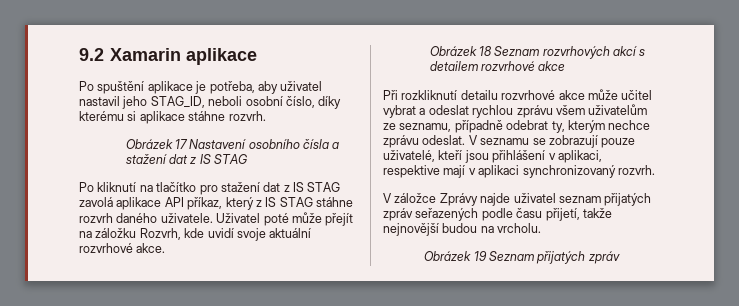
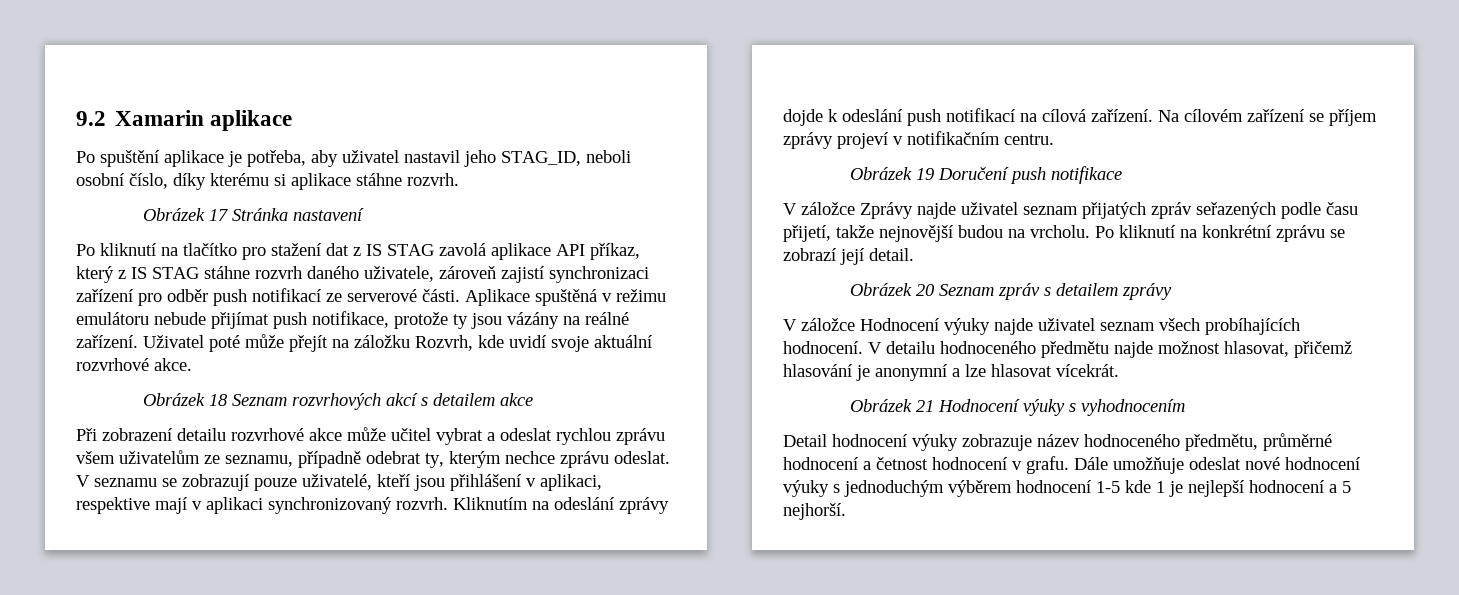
- Obrázek 17 Nastavení osobního čísla a stažení dat z IS STAG
+ Obrázek 17 Stránka nastavení
- Po kliknutí na tlačítko pro stažení dat z IS STAG zavolá aplikace API příkaz, který z IS STAG stáhne rozvrh daného uživatele.
+ Po kliknutí na tlačítko pro stažení dat z IS STAG zavolá aplikace API příkaz, který z IS STAG stáhne rozvrh daného uživatele, zároveň zajistí synchronizaci zařízení pro odběr push notifikací ze serverové části. Aplikace spuštěná v režimu emulátoru nebude přijímat push notifikace, protože ty jsou vázány na reálné zařízení.
- Obrázek 18 Seznam rozvrhových akcí s detailem rozvrhové akce
+ Obrázek 18 Seznam rozvrhových akcí s detailem akce
- Při rozkliknutí detailu rozvrhové akce může učitel vybrat a odeslat rychlou zprávu všem uživatelům ze seznamu, případně odebrat ty, kterým nechce zprávu odeslat.
+ Při zobrazení detailu rozvrhové akce může učitel vybrat a odeslat rychlou zprávu všem uživatelům ze seznamu, případně odebrat ty, kterým nechce zprávu odeslat.
+ Kliknutím na odeslání zprávy dojde k odeslání push notifikací na cílová zařízení. Na cílovém zařízení se příjem zprávy projeví v notifikačním centru.
+ Obrázek 19 Doručení push notifikace
- V záložce Zprávy najde uživatel seznam přijatých zpráv seřazených podle času přijetí, takže nejnovější budou na vrcholu.
- Obrázek 19 Seznam přijatých zpráv
+ V záložce Zprávy najde uživatel seznam přijatých zpráv seřazených podle času přijetí, takže nejnovější budou na vrcholu. Po kliknutí na konkrétní zprávu se zobrazí její detail.
+ Obrázek 20 Seznam zpráv s detailem zprávy
+ V záložce Hodnocení výuky najde uživatel seznam všech probíhajících hodnocení. V detailu hodnoceného předmětu najde možnost hlasovat, přičemž hlasování je anonymní a lze hlasovat vícekrát.
+ Obrázek 21 Hodnocení výuky s vyhodnocením
+ Detail hodnocení výuky zobrazuje název hodnoceného předmětu, průměrné hodnocení a četnost hodnocení v grafu. Dále umožňuje odeslat nové hodnocení výuky s jednoduchým výběrem hodnocení 1-5 kde 1 je nejlepší hodnocení a 5 nejhorší.

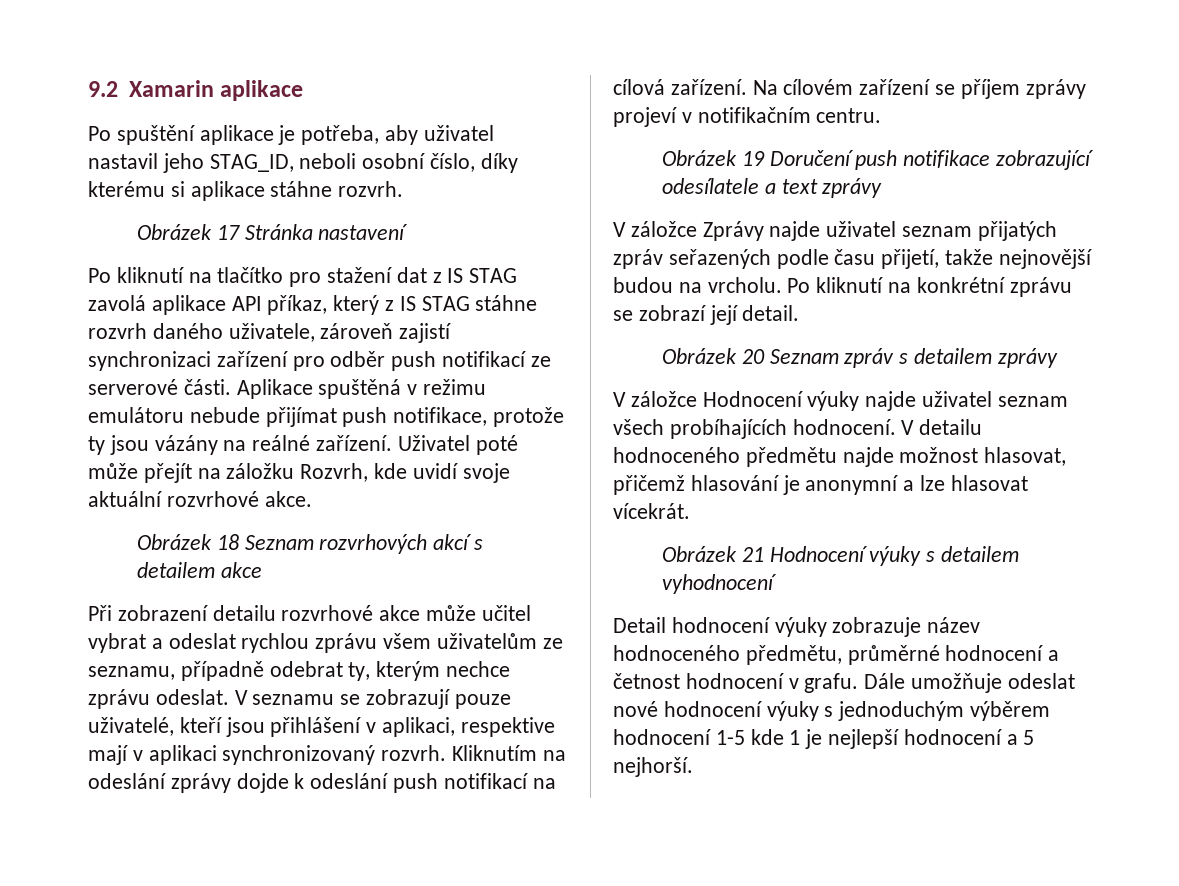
- Obrázek 19 Doručení push notifikace
+ Obrázek 19 Doručení push notifikace zobrazující odesílatele a text zprávy
- Obrázek 21 Hodnocení výuky s vyhodnocením
+ Obrázek 21 Hodnocení výuky s detailem vyhodnocení

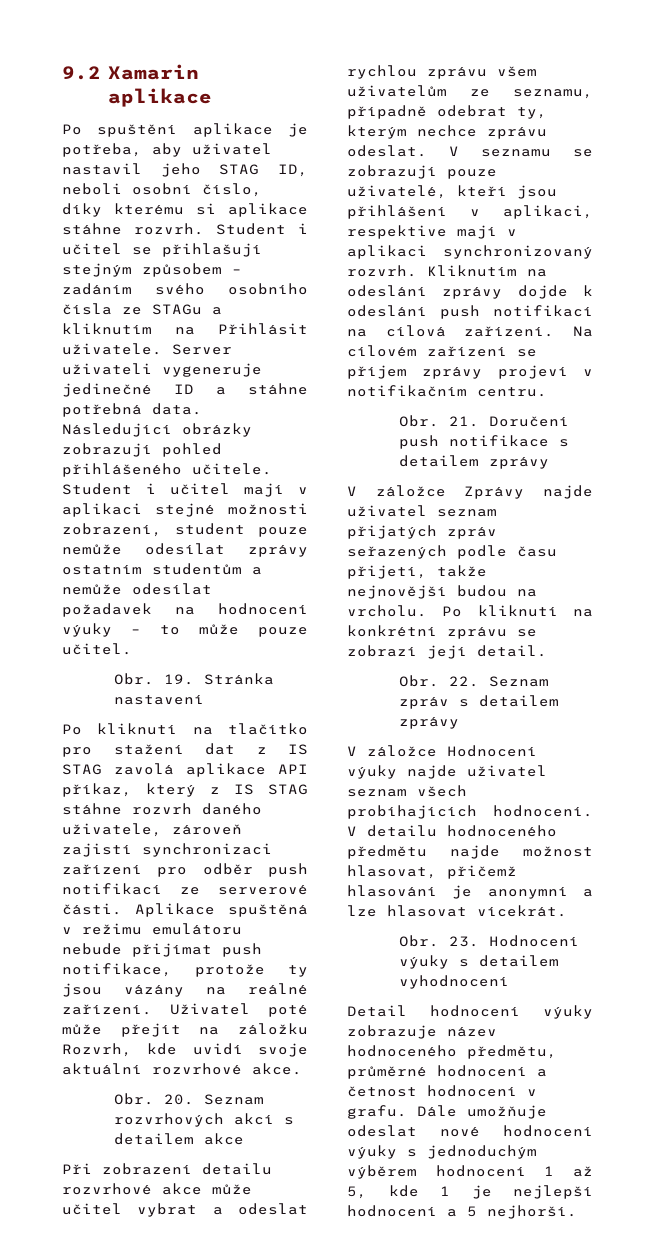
- Po spuštění aplikace je potřeba, aby uživatel nastavil jeho STAG_ID, neboli osobní číslo, díky kterému si aplikace stáhne rozvrh.
- Obrázek 17 Stránka nastavení
+ Po spuštění aplikace je potřeba, aby uživatel nastavil jeho STAG ID, neboli osobní číslo, díky kterému si aplikace stáhne rozvrh. Student i učitel se přihlašují stejným způsobem – zadáním svého osobního čísla ze STAGu a kliknutím na Přihlásit uživatele. Server uživateli vygeneruje jedinečné ID a stáhne potřebná data. Následující obrázky zobrazují pohled přihlášeného učitele. Student i učitel mají v aplikaci stejné možnosti zobrazení, student pouze nemůže odesílat zprávy ostatním studentům a nemůže odesílat požadavek na hodnocení výuky – to může pouze učitel.
+ Obr. 19. Stránka nastavení
- Obrázek 18 Seznam rozvrhových akcí s detailem akce
+ Obr. 20. Seznam rozvrhových akcí s detailem akce
- Obrázek 19 Doručení push notifikace zobrazující odesílatele a text zprávy
+ Obr. 21. Doručení push notifikace s detailem zprávy
- Obrázek 20 Seznam zpráv s detailem zprávy
+ Obr. 22. Seznam zpráv s detailem zprávy
- Obrázek 21 Hodnocení výuky s detailem vyhodnocení
+ Obr. 23. Hodnocení výuky s detailem vyhodnocení
- Dále umožňuje odeslat nové hodnocení výuky s jednoduchým výběrem hodnocení 1-5 kde 1 je nejlepší hodnocení a 5 nejhorší.
+ Dále umožňuje odeslat nové hodnocení výuky s jednoduchým výběrem hodnocení 1 až 5, kde 1 je nejlepší hodnocení a 5 nejhorší.

